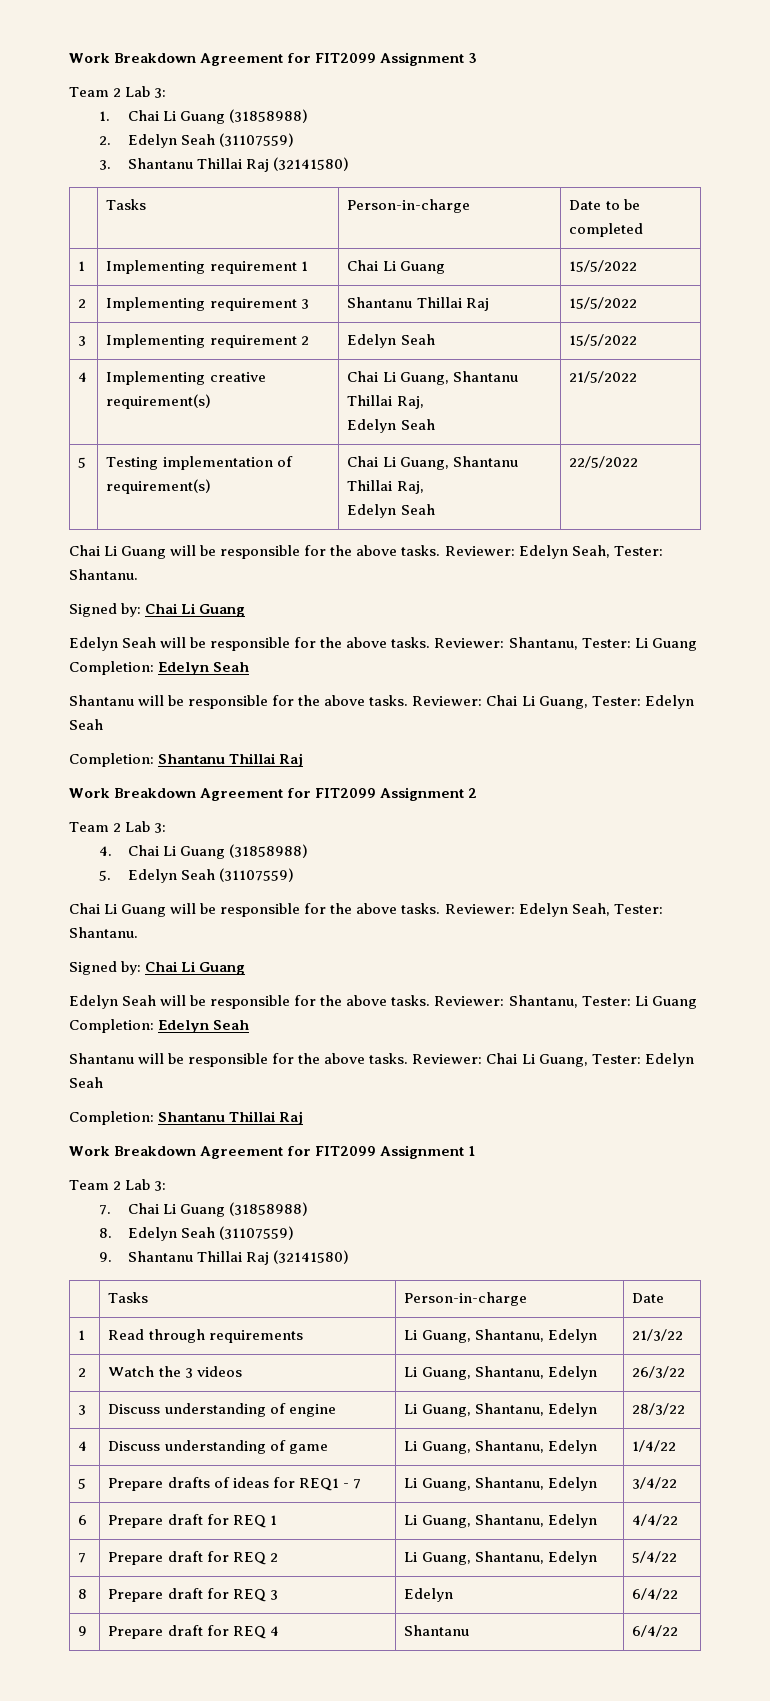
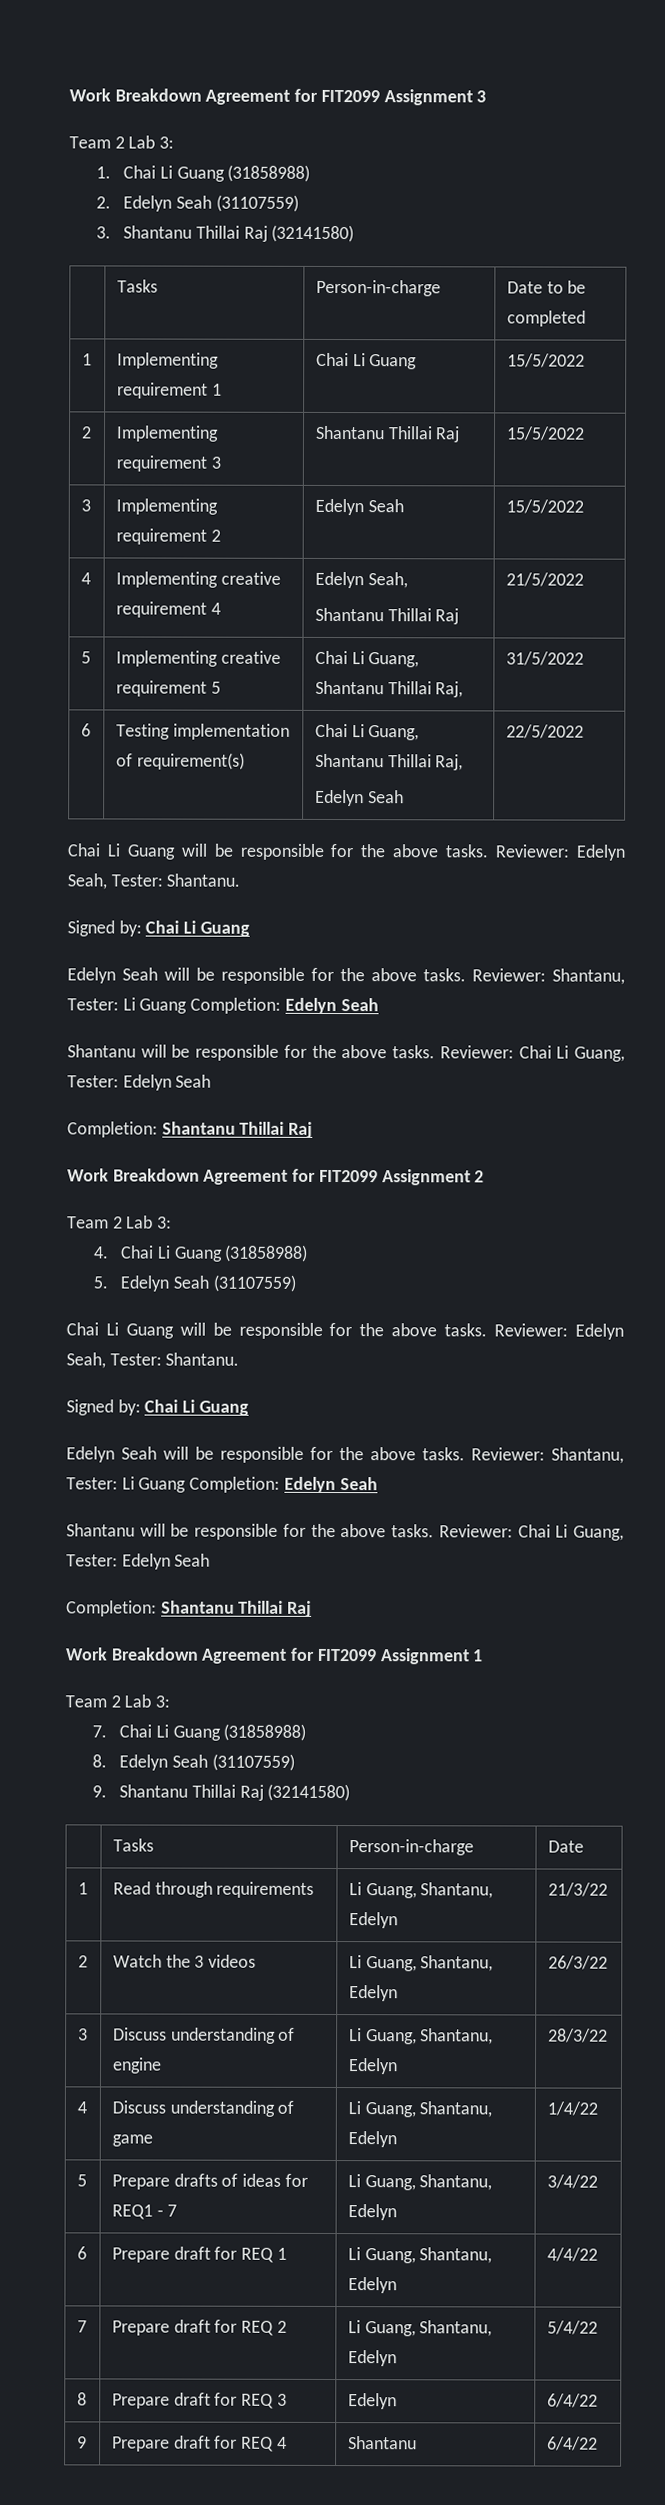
- 4 | Implementing creative requirement(s) | Chai Li Guang, Shantanu Thillai Raj,
- Edelyn Seah | 21/5/2022
- 5 | Testing implementation of requirement(s) | Chai Li Guang, Shantanu Thillai Raj,
+ 4 | Implementing creative requirement 4 | Edelyn Seah,
+ Shantanu Thillai Raj | 21/5/2022
+ 5 | Implementing creative requirement 5 | Chai Li Guang, Shantanu Thillai Raj, | 31/5/2022
+ 6 | Testing implementation of requirement(s) | Chai Li Guang, Shantanu Thillai Raj,

